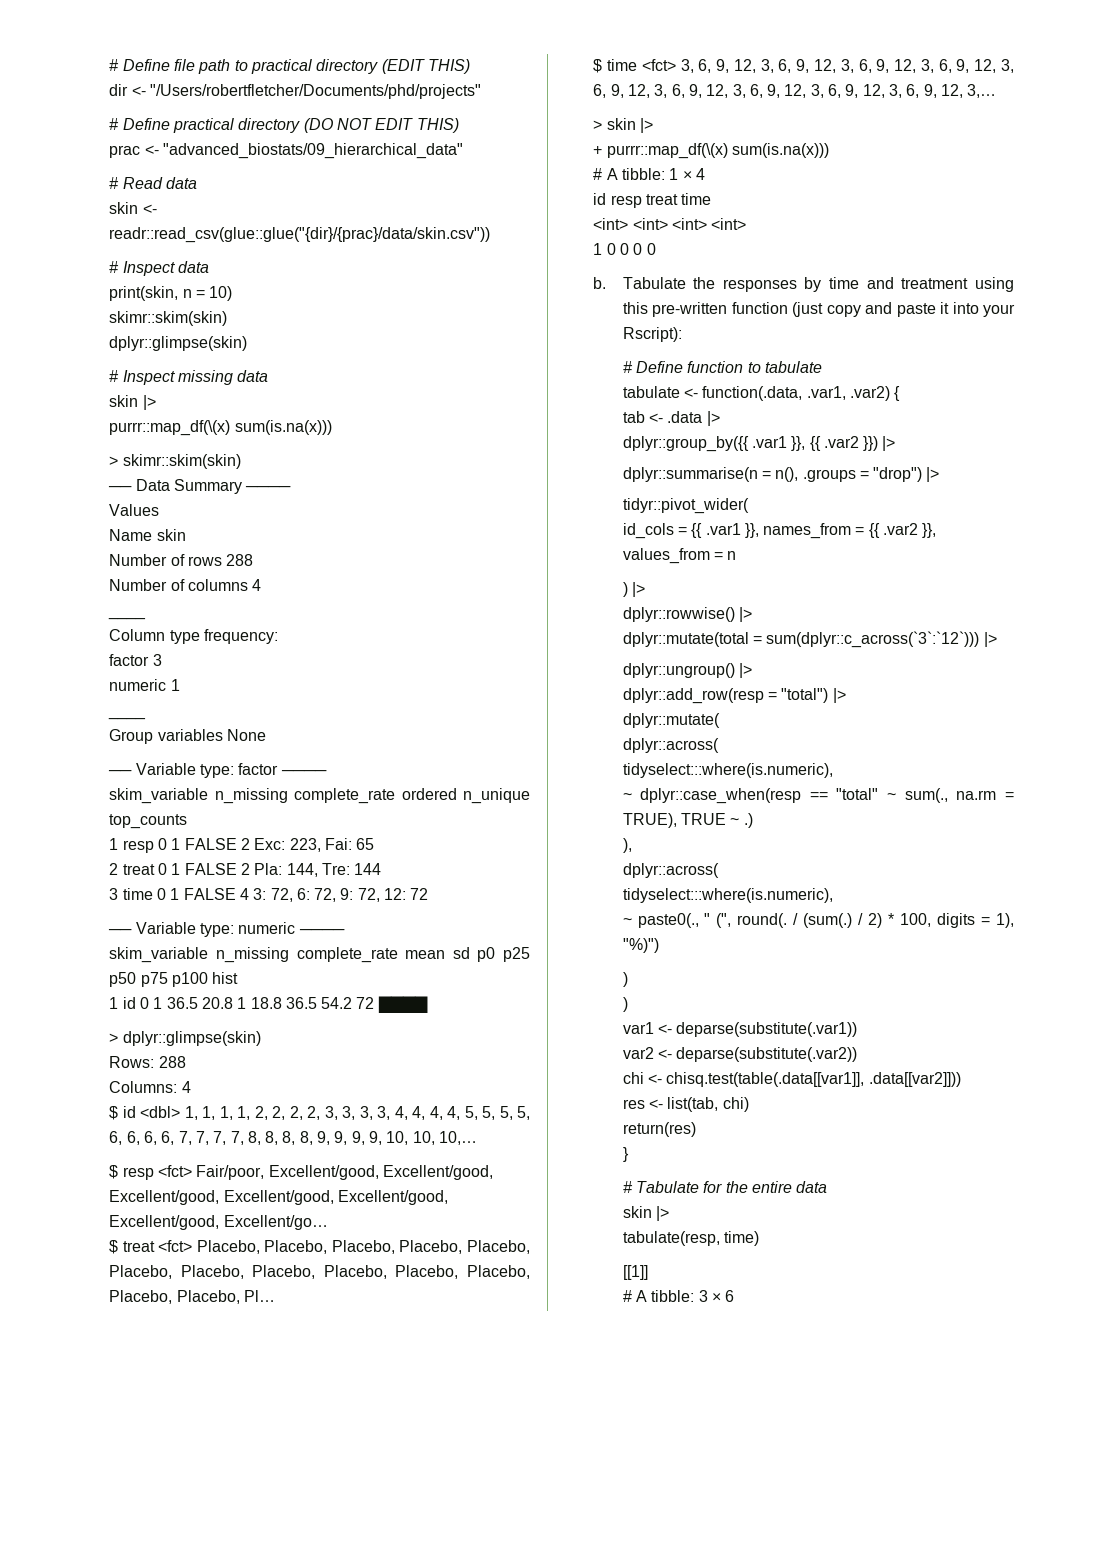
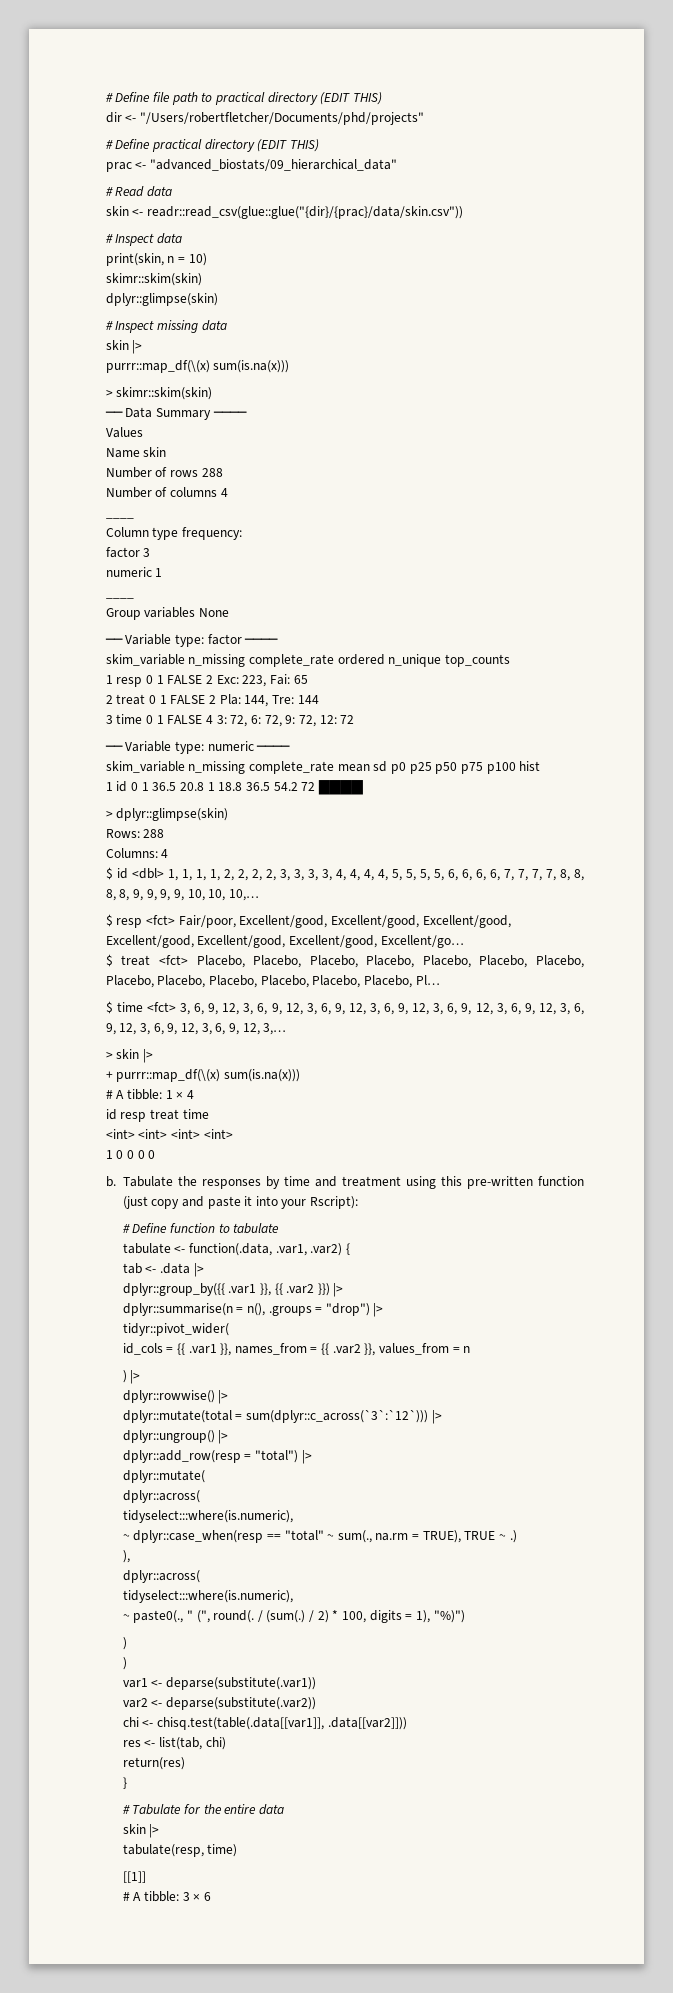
- # Define practical directory (DO NOT EDIT THIS)
+ # Define practical directory (EDIT THIS)

